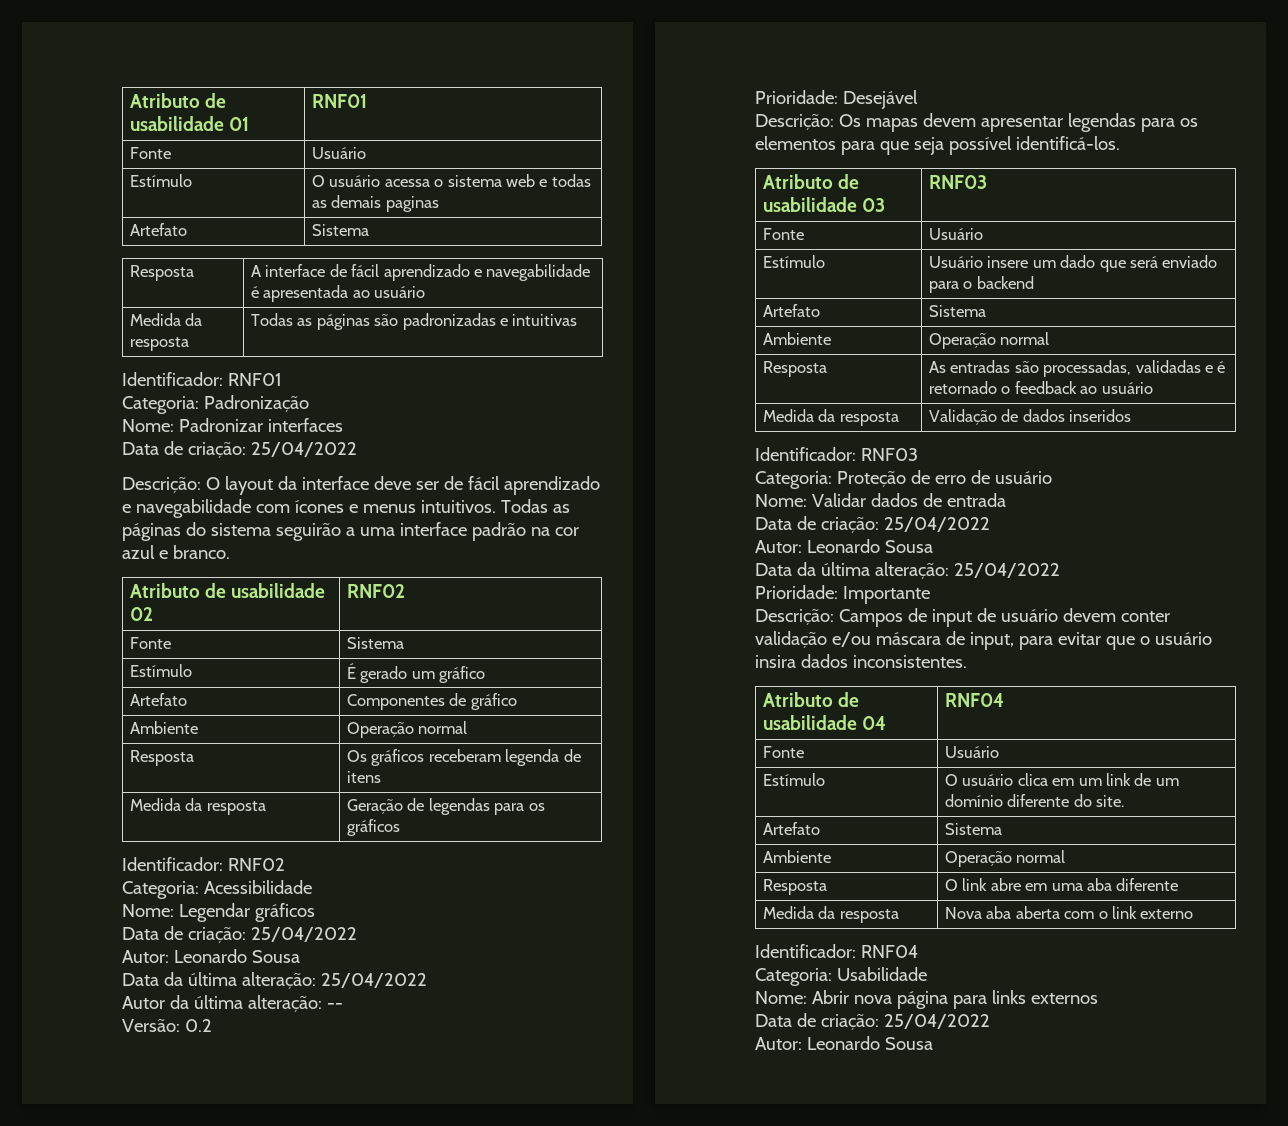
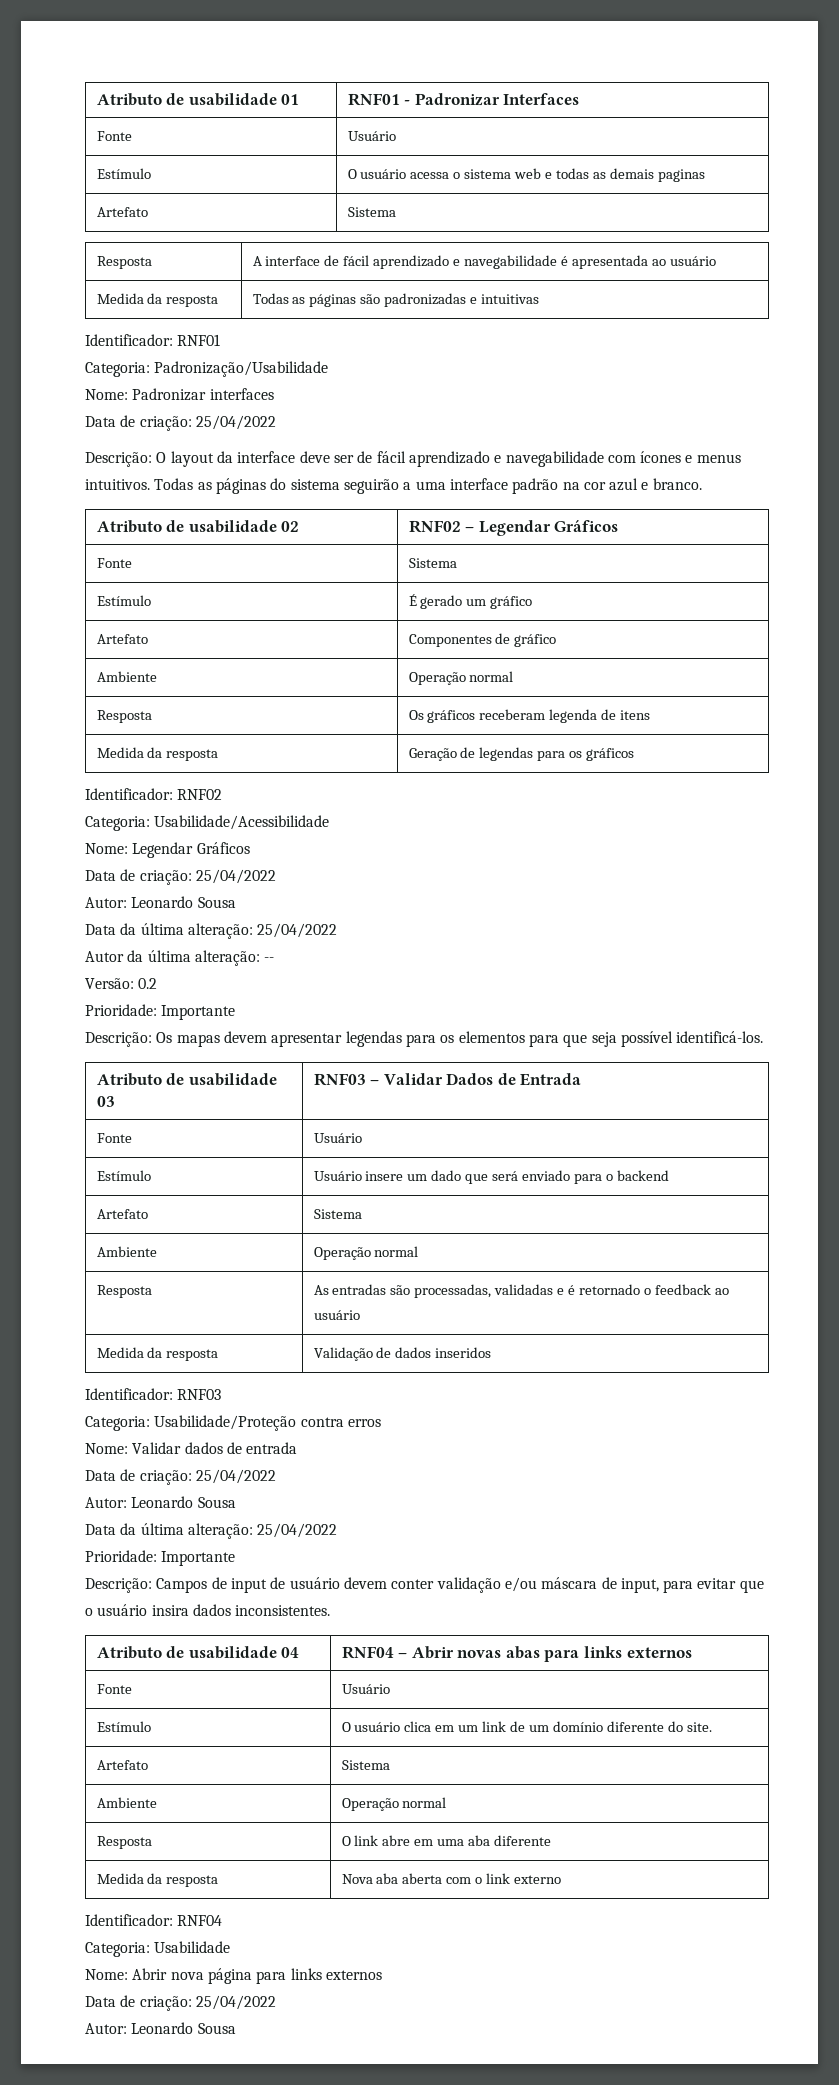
- Atributo de usabilidade 01 | RNF01
+ Atributo de usabilidade 01 | RNF01 - Padronizar Interfaces
- Categoria: Padronização
+ Categoria: Padronização/Usabilidade
- Atributo de usabilidade 02 | RNF02
+ Atributo de usabilidade 02 | RNF02 – Legendar Gráficos
- Categoria: Acessibilidade
+ Categoria: Usabilidade/Acessibilidade
- Nome: Legendar gráficos
+ Nome: Legendar Gráficos
  Versão: 0.2
- Prioridade: Desejável
+ Prioridade: Importante
- Atributo de usabilidade 03 | RNF03
+ Atributo de usabilidade 03 | RNF03 – Validar Dados de Entrada
- Categoria: Proteção de erro de usuário
+ Categoria: Usabilidade/Proteção contra erros
- Atributo de usabilidade 04 | RNF04
+ Atributo de usabilidade 04 | RNF04 – Abrir novas abas para links externos

